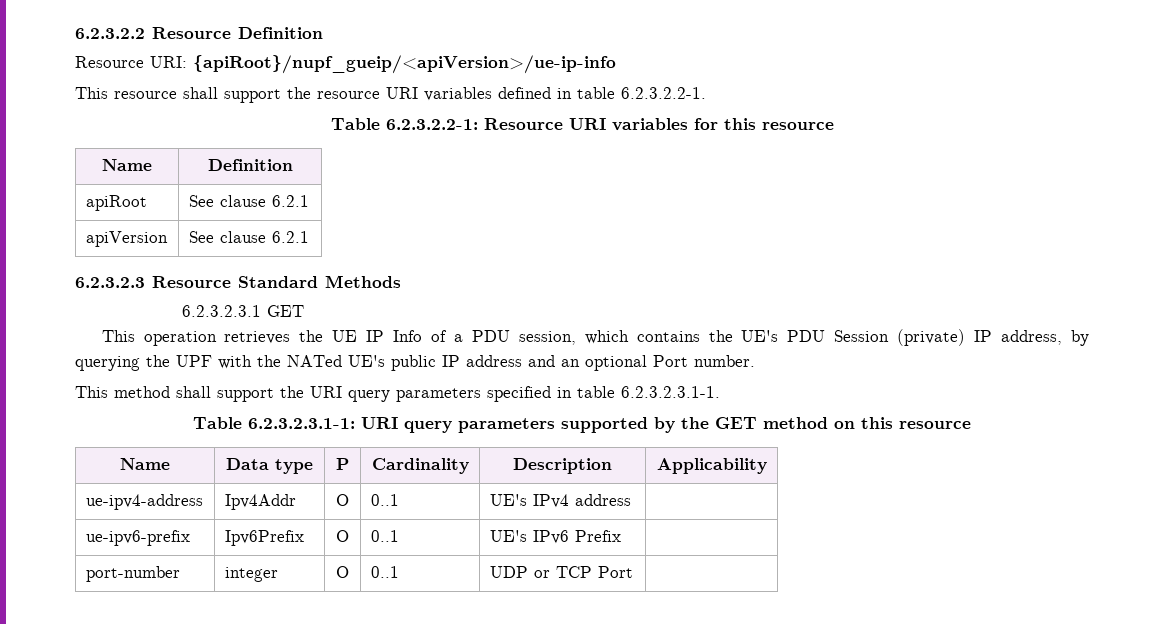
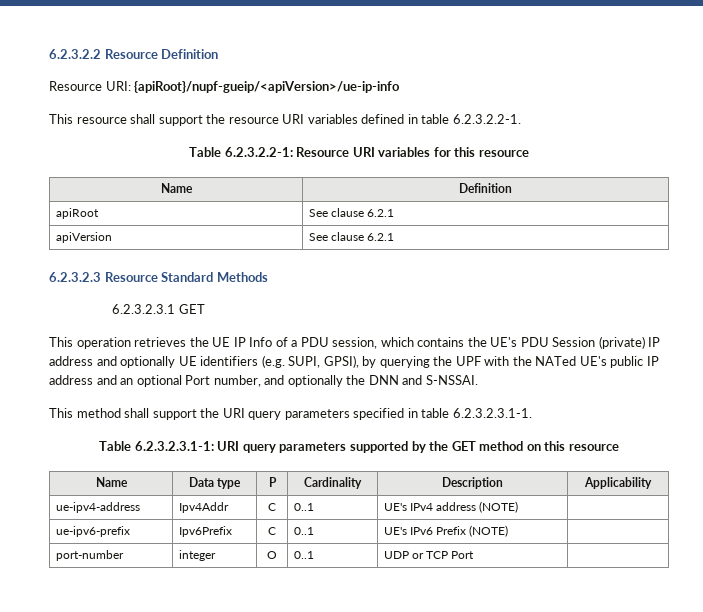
- Resource URI: {apiRoot}/nupf_gueip/<apiVersion>/ue-ip-info
+ Resource URI: {apiRoot}/nupf-gueip/<apiVersion>/ue-ip-info
- This operation retrieves the UE IP Info of a PDU session, which contains the UE's PDU Session (private) IP address, by querying the UPF with the NATed UE's public IP address and an optional Port number.
+ This operation retrieves the UE IP Info of a PDU session, which contains the UE's PDU Session (private) IP address and optionally UE identifiers (e.g. SUPI, GPSI), by querying the UPF with the NATed UE's public IP address and an optional Port number, and optionally the DNN and S-NSSAI.
- ue-ipv4-address | Ipv4Addr | O | 0..1 | UE's IPv4 address |
+ ue-ipv4-address | Ipv4Addr | C | 0..1 | UE's IPv4 address (NOTE) |
- ue-ipv6-prefix | Ipv6Prefix | O | 0..1 | UE's IPv6 Prefix |
+ ue-ipv6-prefix | Ipv6Prefix | C | 0..1 | UE's IPv6 Prefix (NOTE) |

